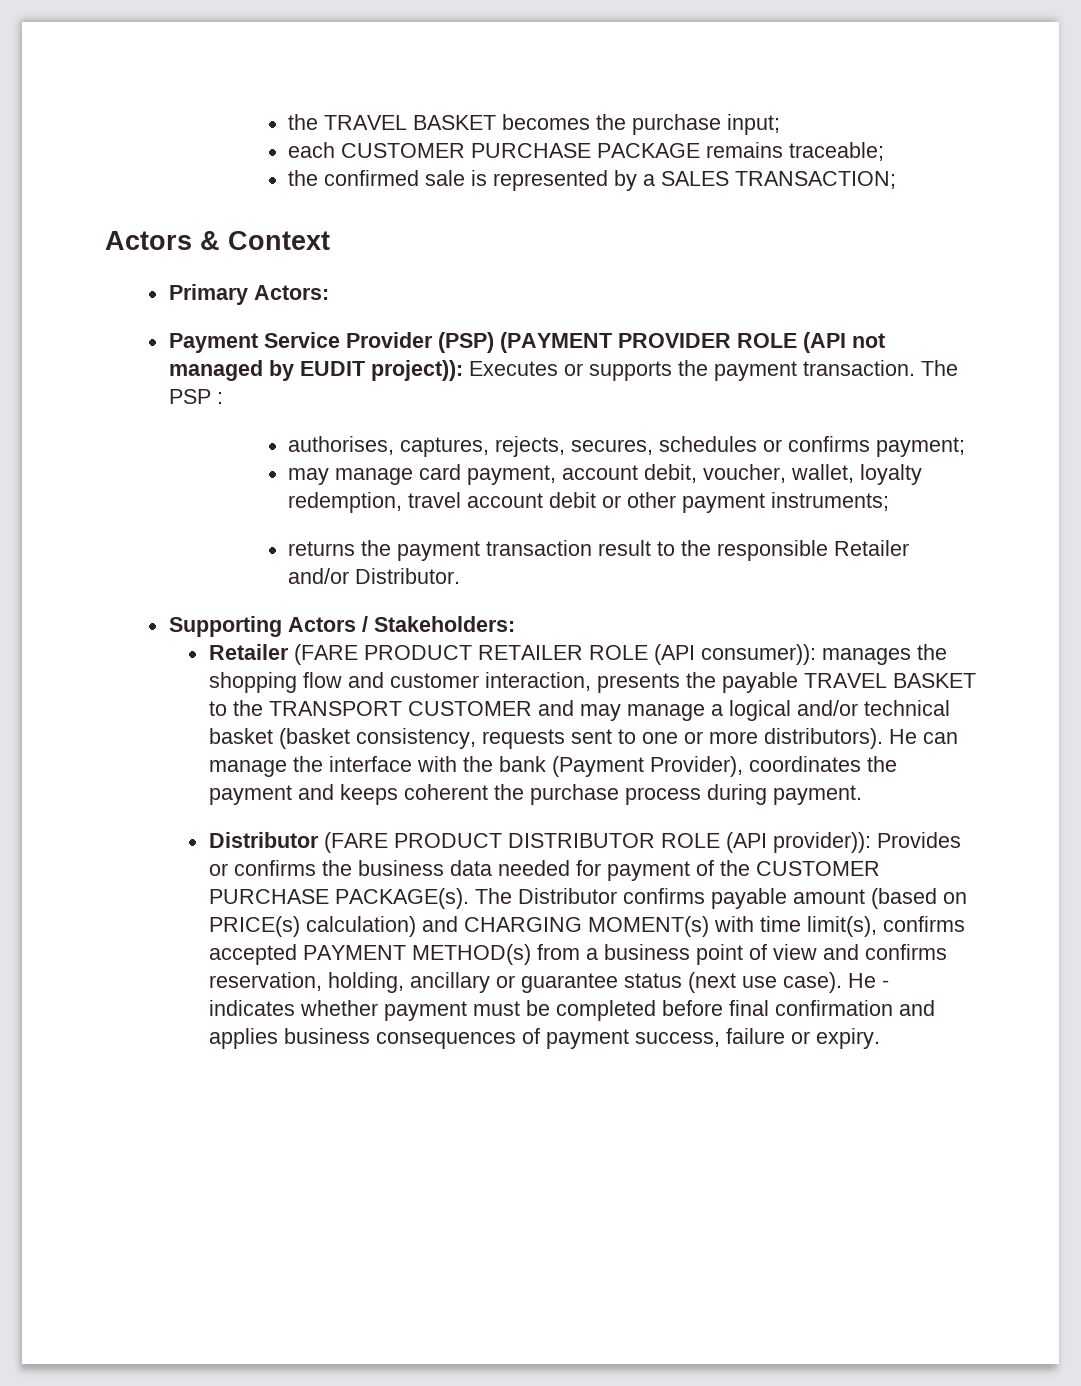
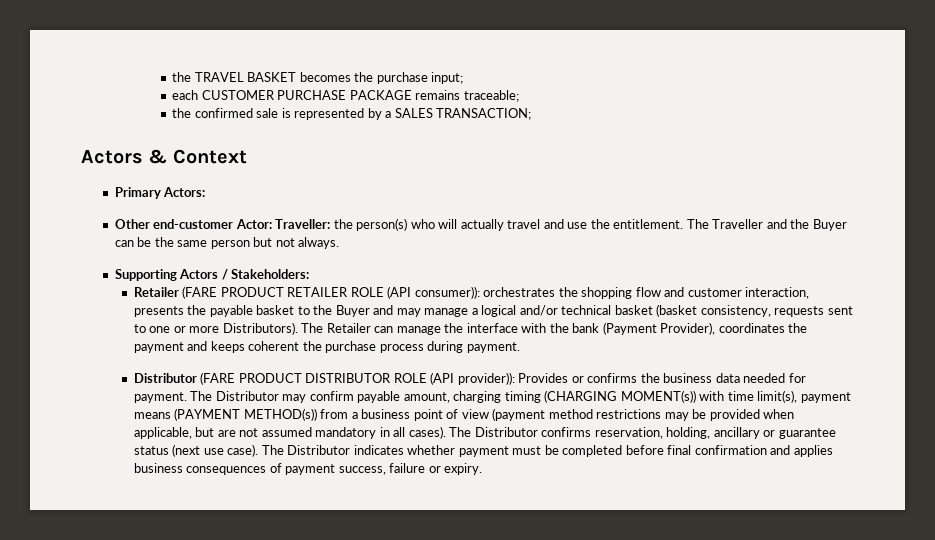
- Payment Service Provider (PSP) (PAYMENT PROVIDER ROLE (API not managed by EUDIT project)): Executes or supports the payment transaction. The PSP :
- authorises, captures, rejects, secures, schedules or confirms payment;
- may manage card payment, account debit, voucher, wallet, loyalty redemption, travel account debit or other payment instruments;
- returns the payment transaction result to the responsible Retailer and/or Distributor.
+ Other end-customer Actor: Traveller: the person(s) who will actually travel and use the entitlement. The Traveller and the Buyer can be the same person but not always.
- Retailer (FARE PRODUCT RETAILER ROLE (API consumer)): manages the shopping flow and customer interaction, presents the payable TRAVEL BASKET to the TRANSPORT CUSTOMER and may manage a logical and/or technical basket (basket consistency, requests sent to one or more distributors). He can manage the interface with the bank (Payment Provider), coordinates the payment and keeps coherent the purchase process during payment.
+ Retailer (FARE PRODUCT RETAILER ROLE (API consumer)): orchestrates the shopping flow and customer interaction, presents the payable basket to the Buyer and may manage a logical and/or technical basket (basket consistency, requests sent to one or more Distributors). The Retailer can manage the interface with the bank (Payment Provider), coordinates the payment and keeps coherent the purchase process during payment.
- Distributor (FARE PRODUCT DISTRIBUTOR ROLE (API provider)): Provides or confirms the business data needed for payment of the CUSTOMER PURCHASE PACKAGE(s). The Distributor confirms payable amount (based on PRICE(s) calculation) and CHARGING MOMENT(s) with time limit(s), confirms accepted PAYMENT METHOD(s) from a business point of view and confirms reservation, holding, ancillary or guarantee status (next use case).
+ Distributor (FARE PRODUCT DISTRIBUTOR ROLE (API provider)): Provides or confirms the business data needed for payment. The Distributor may confirm payable amount, charging timing (CHARGING MOMENT(s)) with time limit(s), payment means (PAYMENT METHOD(s)) from a business point of view (payment method restrictions may be provided when applicable, but are not assumed mandatory in all cases). The Distributor confirms reservation, holding, ancillary or guarantee status (next use case).
- He - indicates whether payment must be completed before final confirmation and applies business consequences of payment success, failure or expiry.
+ The Distributor indicates whether payment must be completed before final confirmation and applies business consequences of payment success, failure or expiry.

